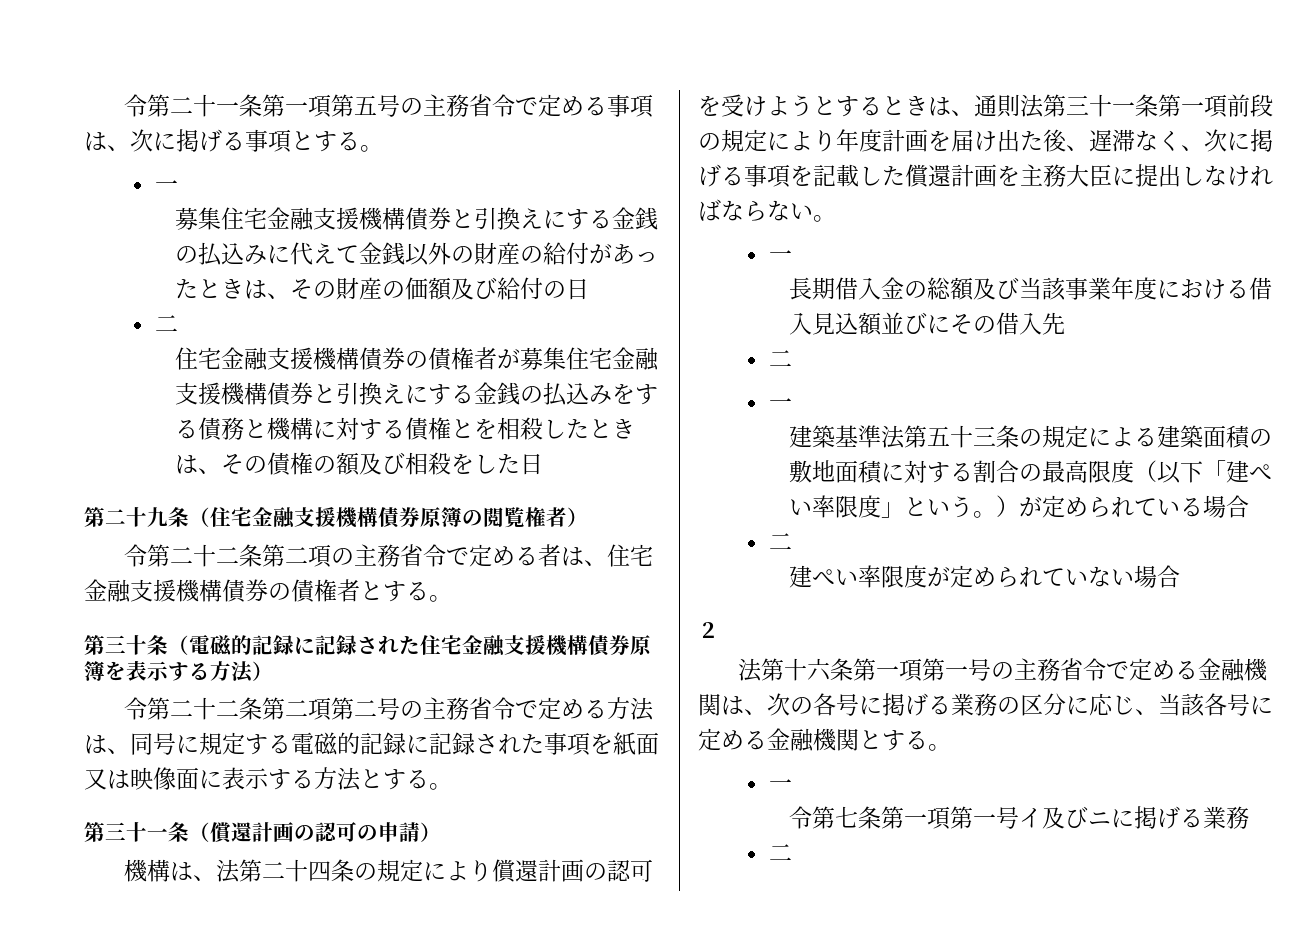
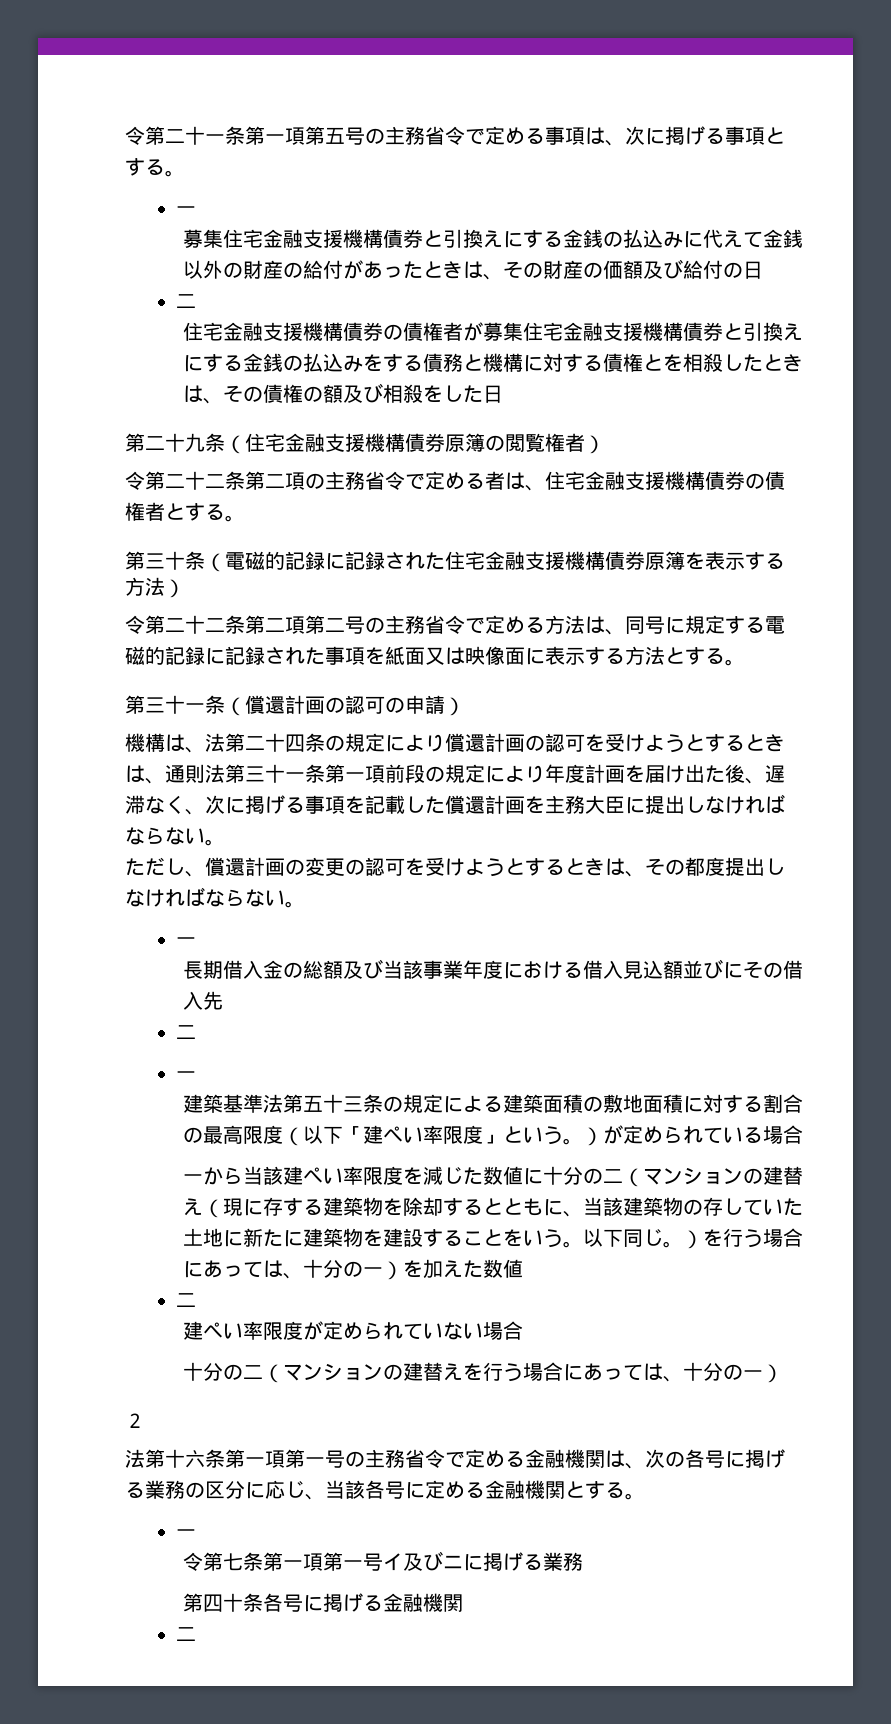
+ ただし、償還計画の変更の認可を受けようとするときは、その都度提出しなければならない。
+ 一から当該建ぺい率限度を減じた数値に十分の二（マンションの建替え（現に存する建築物を除却するとともに、当該建築物の存していた土地に新たに建築物を建設することをいう。以下同じ。）を行う場合にあっては、十分の一）を加えた数値
+ 十分の二（マンションの建替えを行う場合にあっては、十分の一）
+ 第四十条各号に掲げる金融機関

